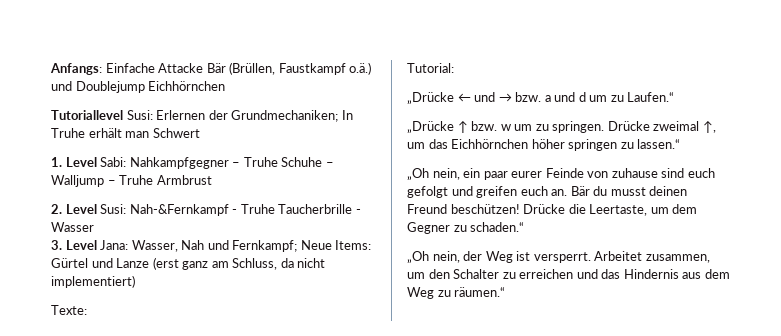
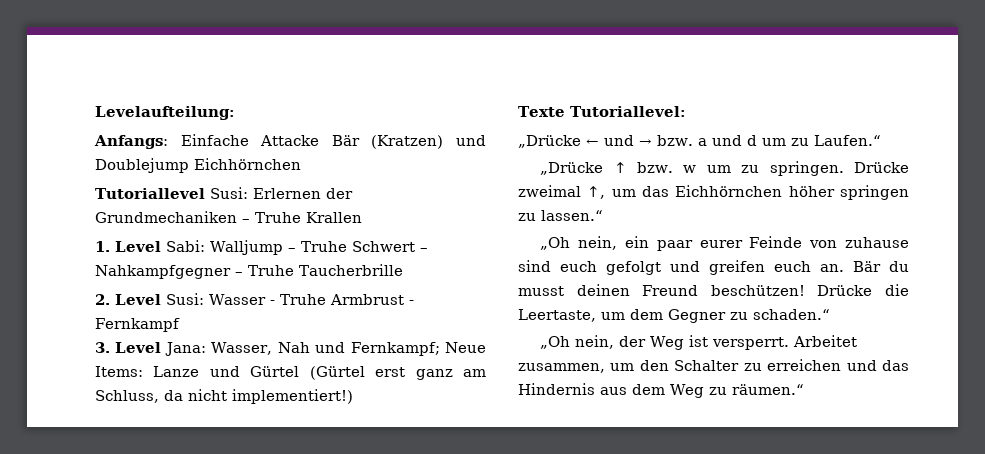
+ Levelaufteilung:
- Anfangs: Einfache Attacke Bär (Brüllen, Faustkampf o.ä.) und Doublejump Eichhörnchen
+ Anfangs: Einfache Attacke Bär (Kratzen) und Doublejump Eichhörnchen
- Tutoriallevel Susi: Erlernen der Grundmechaniken; In Truhe erhält man Schwert
- 1. Level Sabi: Nahkampfgegner – Truhe Schuhe – Walljump – Truhe Armbrust
+ Tutoriallevel Susi: Erlernen der Grundmechaniken – Truhe Krallen
+ 1. Level Sabi: Walljump – Truhe Schwert – Nahkampfgegner – Truhe Taucherbrille
- 2. Level Susi: Nah-&Fernkampf - Truhe Taucherbrille - Wasser
+ 2. Level Susi: Wasser - Truhe Armbrust - Fernkampf
- 3. Level Jana: Wasser, Nah und Fernkampf; Neue Items: Gürtel und Lanze (erst ganz am Schluss, da nicht implementiert)
- Texte:
- Tutorial:
+ 3. Level Jana: Wasser, Nah und Fernkampf; Neue Items: Lanze und Gürtel (Gürtel erst ganz am Schluss, da nicht implementiert!)
+ Texte Tutoriallevel:

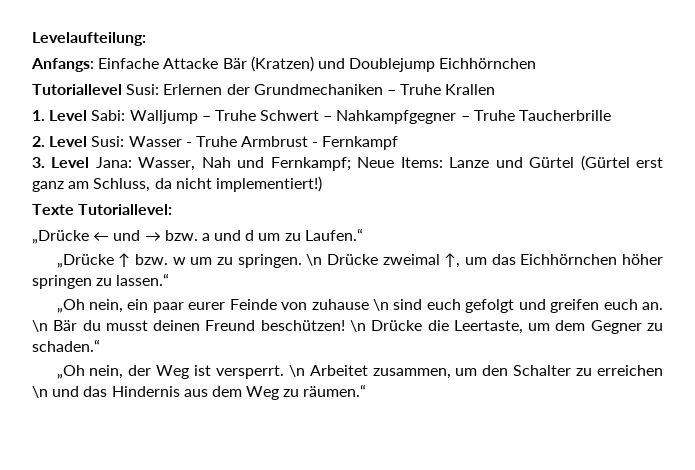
- Drücke zweimal ↑, um das Eichhörnchen höher springen zu lassen.“
+ \n Drücke zweimal ↑, um das Eichhörnchen höher springen zu lassen.“
- „Oh nein, ein paar eurer Feinde von zuhause sind euch gefolgt und greifen euch an.
+ „Oh nein, ein paar eurer Feinde von zuhause \n sind euch gefolgt und greifen euch an.
- Bär du musst deinen Freund beschützen!
+ \n Bär du musst deinen Freund beschützen!
- Drücke die Leertaste, um dem Gegner zu schaden.“
+ \n Drücke die Leertaste, um dem Gegner zu schaden.“
- Arbeitet zusammen, um den Schalter zu erreichen und das Hindernis aus dem Weg zu räumen.“
+ \n Arbeitet zusammen, um den Schalter zu erreichen \n und das Hindernis aus dem Weg zu räumen.“

